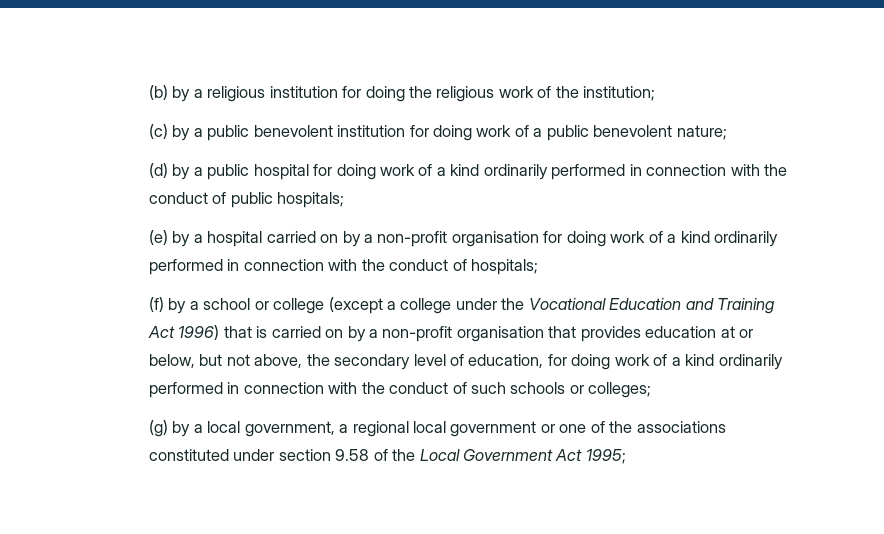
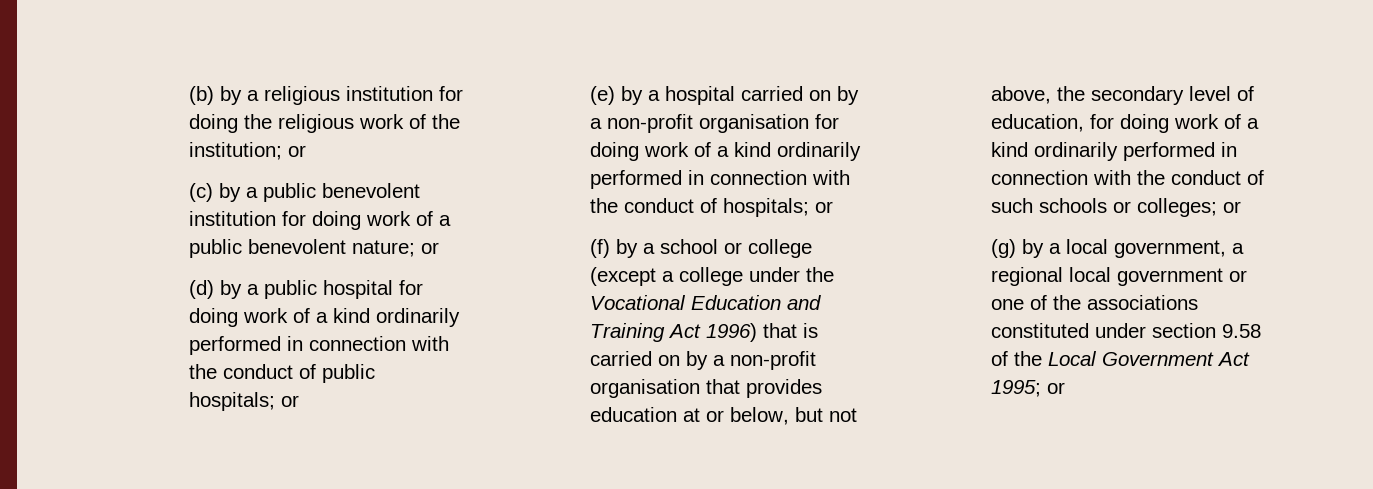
- (b) by a religious institution for doing the religious work of the institution;
+ (b) by a religious institution for doing the religious work of the institution; or
- (c) by a public benevolent institution for doing work of a public benevolent nature;
+ (c) by a public benevolent institution for doing work of a public benevolent nature; or
- (d) by a public hospital for doing work of a kind ordinarily performed in connection with the conduct of public hospitals;
+ (d) by a public hospital for doing work of a kind ordinarily performed in connection with the conduct of public hospitals; or
- (e) by a hospital carried on by a non-profit organisation for doing work of a kind ordinarily performed in connection with the conduct of hospitals;
+ (e) by a hospital carried on by a non-profit organisation for doing work of a kind ordinarily performed in connection with the conduct of hospitals; or
- (f) by a school or college (except a college under the Vocational Education and Training Act 1996) that is carried on by a non-profit organisation that provides education at or below, but not above, the secondary level of education, for doing work of a kind ordinarily performed in connection with the conduct of such schools or colleges;
+ (f) by a school or college (except a college under the Vocational Education and Training Act 1996) that is carried on by a non-profit organisation that provides education at or below, but not above, the secondary level of education, for doing work of a kind ordinarily performed in connection with the conduct of such schools or colleges; or
- (g) by a local government, a regional local government or one of the associations constituted under section 9.58 of the Local Government Act 1995;
+ (g) by a local government, a regional local government or one of the associations constituted under section 9.58 of the Local Government Act 1995; or

